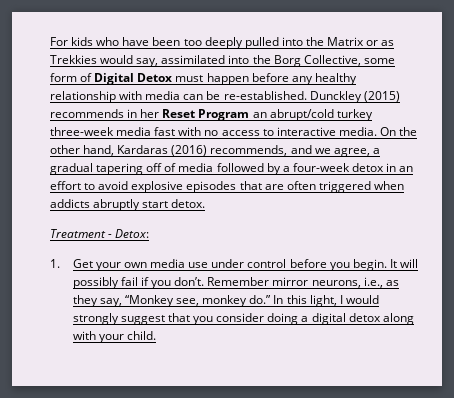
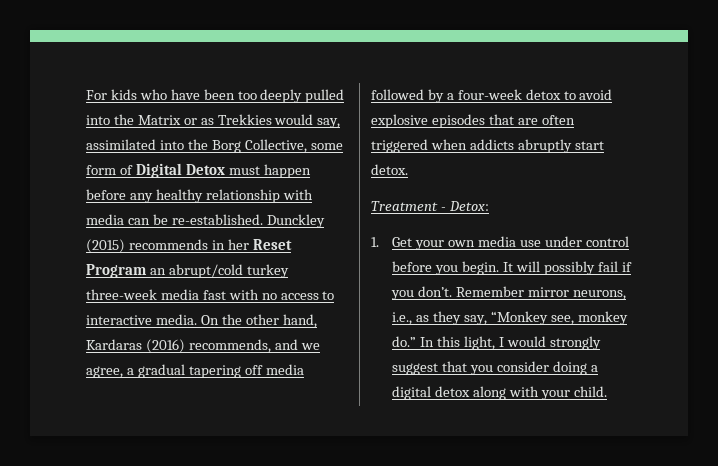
- On the other hand, Kardaras (2016) recommends, and we agree, a gradual tapering off of media followed by a four-week detox in an effort to avoid explosive episodes that are often triggered when addicts abruptly start detox.
+ On the other hand, Kardaras (2016) recommends, and we agree, a gradual tapering off media followed by a four-week detox to avoid explosive episodes that are often triggered when addicts abruptly start detox.

